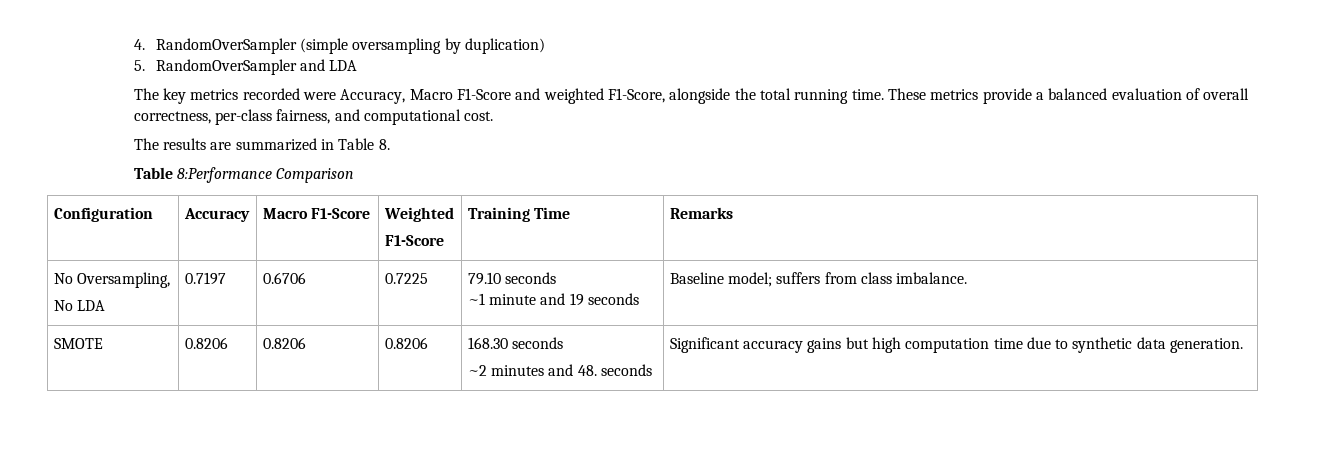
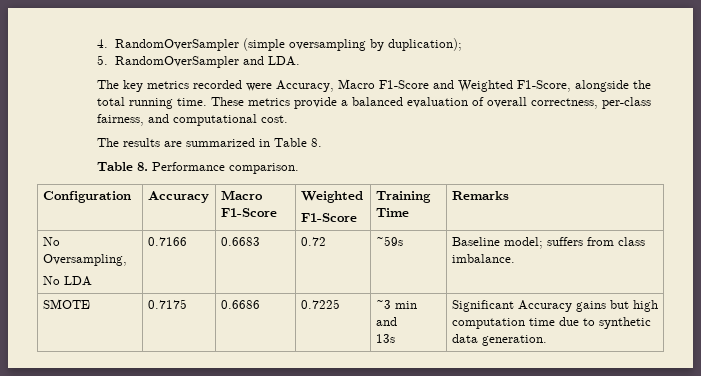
- 4. RandomOverSampler (simple oversampling by duplication)
+ 4. RandomOverSampler (simple oversampling by duplication);
- 5. RandomOverSampler and LDA
+ 5. RandomOverSampler and LDA.
- The key metrics recorded were Accuracy, Macro F1-Score and weighted F1-Score, alongside the total running time.
+ The key metrics recorded were Accuracy, Macro F1-Score and Weighted F1-Score, alongside the total running time.
- Table 8:Performance Comparison
+ Table 8. Performance comparison.
  No Oversampling,
- No LDA | 0.7197 | 0.6706 | 0.7225 | 79.10 seconds
- ~1 minute and 19 seconds | Baseline model; suffers from class imbalance.
+ No LDA | 0.7166 | 0.6683 | 0.72 | ~59s | Baseline model; suffers from class imbalance.
- SMOTE | 0.8206 | 0.8206 | 0.8206 | 168.30 seconds
- ~2 minutes and 48. seconds | Significant accuracy gains but high computation time due to synthetic data generation.
+ SMOTE | 0.7175 | 0.6686 | 0.7225 | ~3 min and
+ 13s | Significant Accuracy gains but high computation time due to synthetic data generation.

